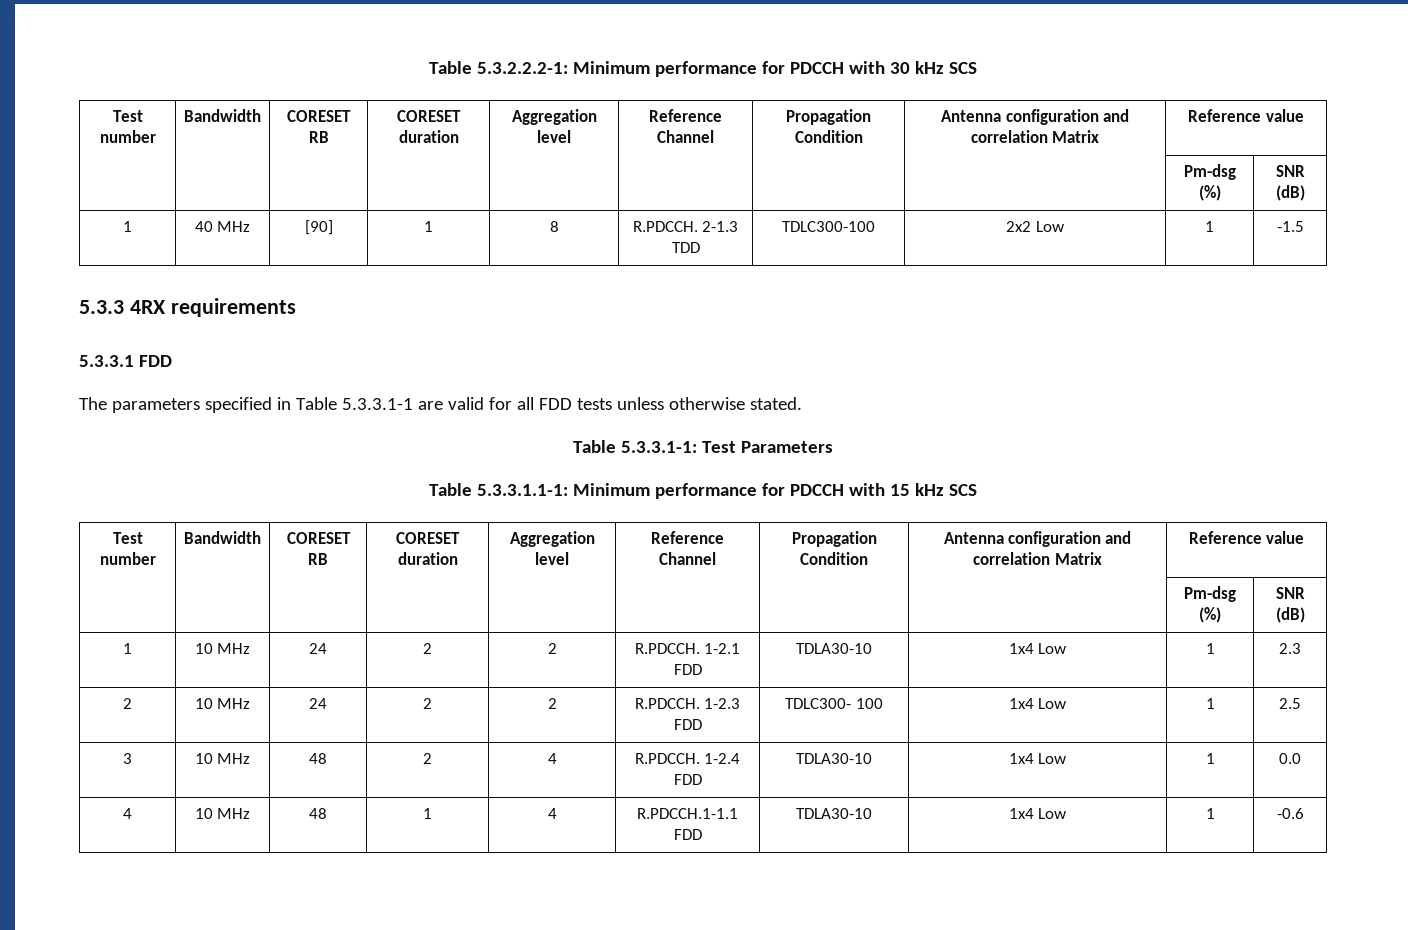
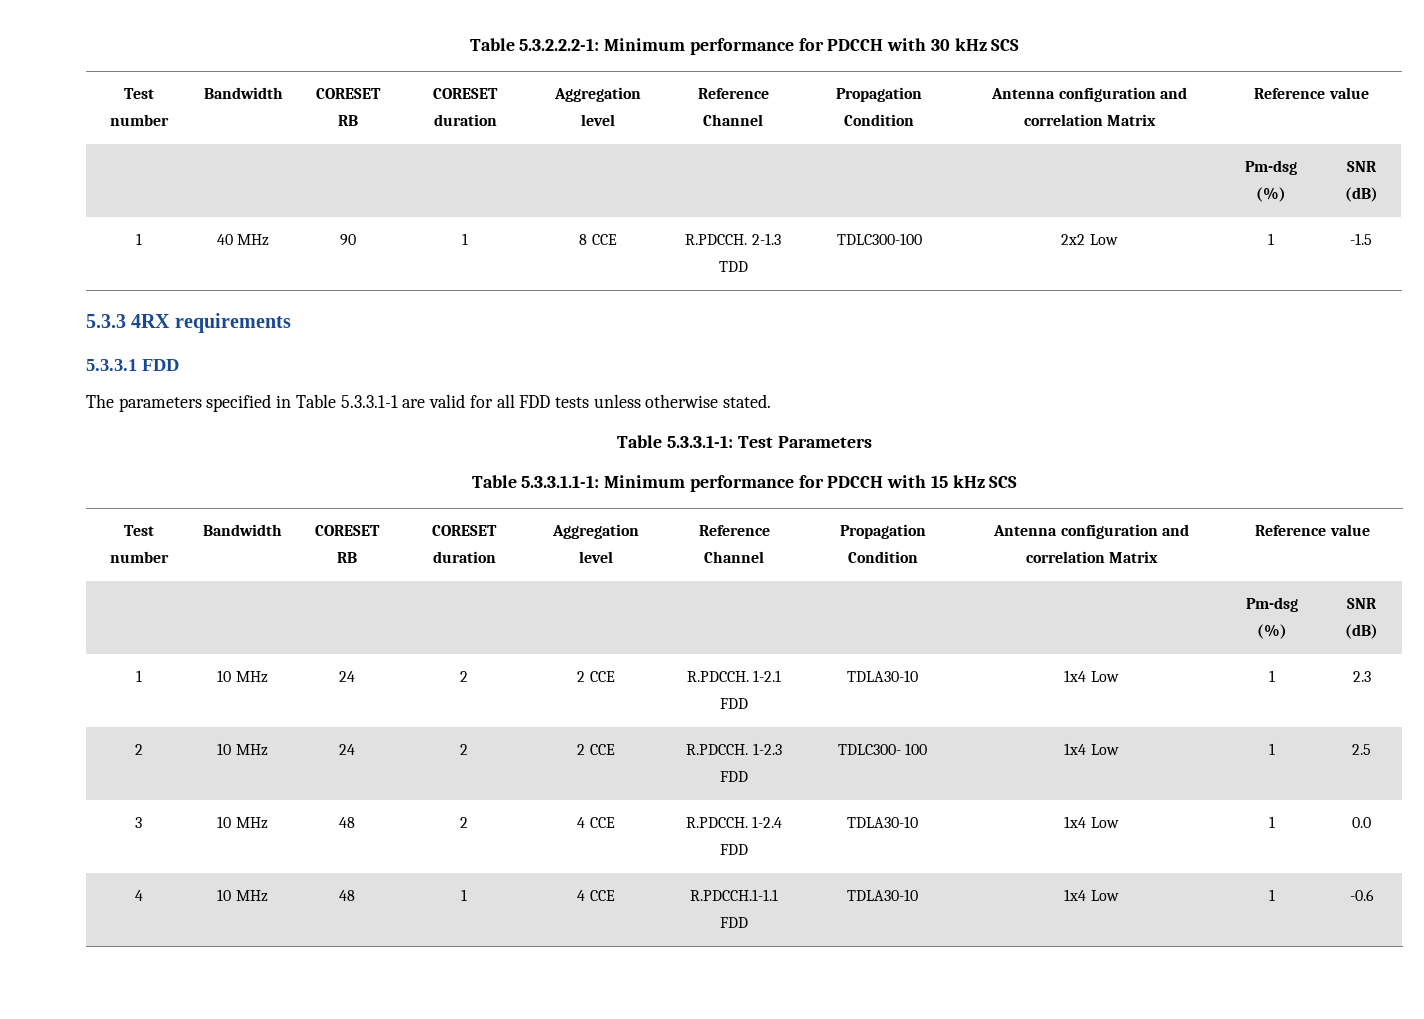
- 1 | 40 MHz | [90] | 1 | 8 | R.PDCCH. 2-1.3 TDD | TDLC300-100 | 2x2 Low | 1 | -1.5
+ 1 | 40 MHz | 90 | 1 | 8 CCE | R.PDCCH. 2-1.3 TDD | TDLC300-100 | 2x2 Low | 1 | -1.5
- 1 | 10 MHz | 24 | 2 | 2 | R.PDCCH. 1-2.1 FDD | TDLA30-10 | 1x4 Low | 1 | 2.3
+ 1 | 10 MHz | 24 | 2 | 2 CCE | R.PDCCH. 1-2.1 FDD | TDLA30-10 | 1x4 Low | 1 | 2.3
- 2 | 10 MHz | 24 | 2 | 2 | R.PDCCH. 1-2.3 FDD | TDLC300- 100 | 1x4 Low | 1 | 2.5
+ 2 | 10 MHz | 24 | 2 | 2 CCE | R.PDCCH. 1-2.3 FDD | TDLC300- 100 | 1x4 Low | 1 | 2.5
- 3 | 10 MHz | 48 | 2 | 4 | R.PDCCH. 1-2.4 FDD | TDLA30-10 | 1x4 Low | 1 | 0.0
+ 3 | 10 MHz | 48 | 2 | 4 CCE | R.PDCCH. 1-2.4 FDD | TDLA30-10 | 1x4 Low | 1 | 0.0
- 4 | 10 MHz | 48 | 1 | 4 | R.PDCCH.1-1.1 FDD | TDLA30-10 | 1x4 Low | 1 | -0.6
+ 4 | 10 MHz | 48 | 1 | 4 CCE | R.PDCCH.1-1.1 FDD | TDLA30-10 | 1x4 Low | 1 | -0.6

